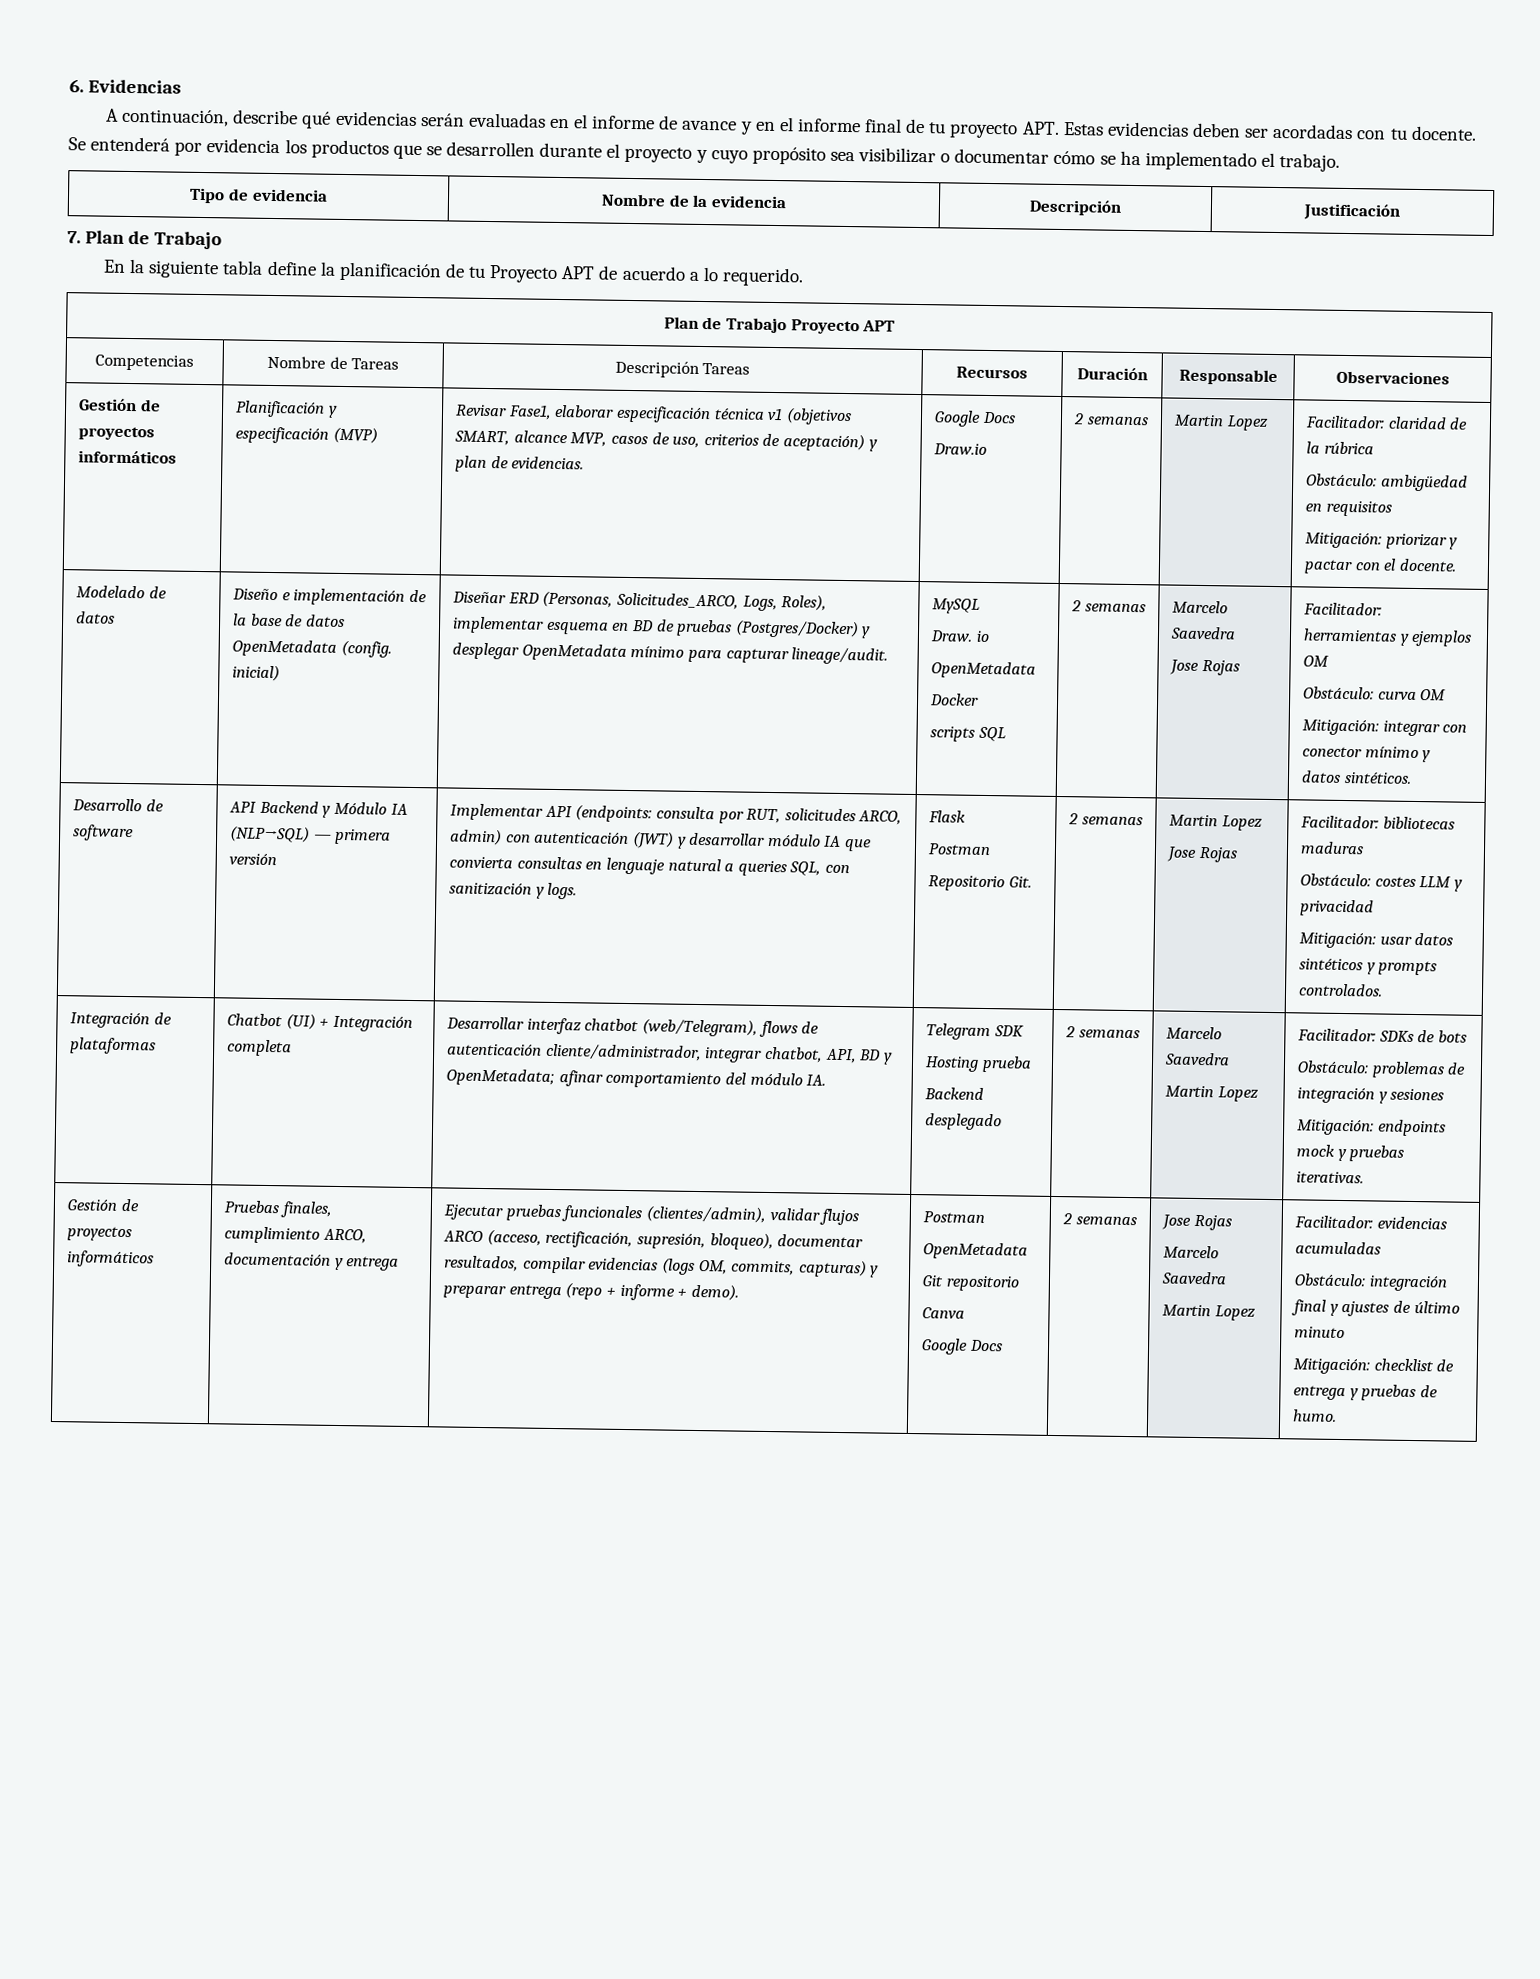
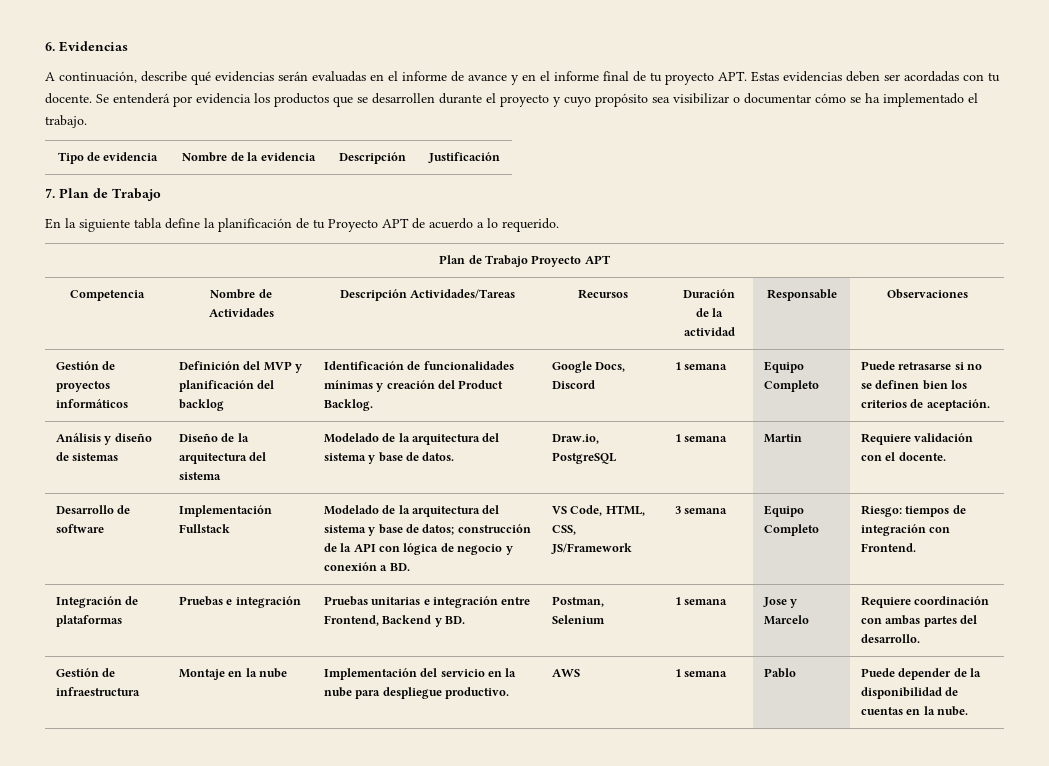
- Competencias | Nombre de Tareas | Descripción Tareas | Recursos | Duración | Responsable | Observaciones
+ Competencia | Nombre de Actividades | Descripción Actividades/Tareas | Recursos | Duración de la actividad | Responsable | Observaciones
- Planificación y especificación (MVP) | Revisar Fase1, elaborar especificación técnica v1 (objetivos SMART, alcance MVP, casos de uso, criterios de aceptación) y plan de evidencias. | Google Docs
- Draw.io | 2 semanas | Martin Lopez | Facilitador: claridad de la rúbrica
- Obstáculo: ambigüedad en requisitos
- Mitigación: priorizar y pactar con el docente.
- Modelado de datos | Diseño e implementación de la base de datos OpenMetadata (config. inicial) | Diseñar ERD (Personas, Solicitudes_ARCO, Logs, Roles), implementar esquema en BD de pruebas (Postgres/Docker) y desplegar OpenMetadata mínimo para capturar lineage/audit. | MySQL
- Draw. io
- OpenMetadata
- Docker
- scripts SQL | 2 semanas | Marcelo Saavedra
- Jose Rojas | Facilitador: herramientas y ejemplos OM
- Obstáculo: curva OM
- Mitigación: integrar con conector mínimo y datos sintéticos.
- Desarrollo de software | API Backend y Módulo IA (NLP→SQL) — primera versión | Implementar API (endpoints: consulta por RUT, solicitudes ARCO, admin) con autenticación (JWT) y desarrollar módulo IA que convierta consultas en lenguaje natural a queries SQL, con sanitización y logs. | Flask
- Postman
- Repositorio Git. | 2 semanas | Martin Lopez
- Jose Rojas | Facilitador: bibliotecas maduras
- Obstáculo: costes LLM y privacidad
- Mitigación: usar datos sintéticos y prompts controlados.
- Integración de plataformas | Chatbot (UI) + Integración completa | Desarrollar interfaz chatbot (web/Telegram), flows de autenticación cliente/administrador, integrar chatbot, API, BD y OpenMetadata; afinar comportamiento del módulo IA. | Telegram SDK
- Hosting prueba
- Backend desplegado | 2 semanas | Marcelo Saavedra
- Martin Lopez | Facilitador: SDKs de bots
- Obstáculo: problemas de integración y sesiones
- Mitigación: endpoints mock y pruebas iterativas.
- Gestión de proyectos informáticos | Pruebas finales, cumplimiento ARCO, documentación y entrega | Ejecutar pruebas funcionales (clientes/admin), validar flujos ARCO (acceso, rectificación, supresión, bloqueo), documentar resultados, compilar evidencias (logs OM, commits, capturas) y preparar entrega (repo + informe + demo). | Postman
- OpenMetadata
- Git repositorio
- Canva
- Google Docs | 2 semanas | Jose Rojas
- Marcelo Saavedra
- Martin Lopez | Facilitador: evidencias acumuladas
- Obstáculo: integración final y ajustes de último minuto
- Mitigación: checklist de entrega y pruebas de humo.
+ Definición del MVP y planificación del backlog | Identificación de funcionalidades mínimas y creación del Product Backlog. | Google Docs, Discord | 1 semana | Equipo Completo | Puede retrasarse si no se definen bien los criterios de aceptación.
+ Análisis y diseño de sistemas | Diseño de la arquitectura del sistema | Modelado de la arquitectura del sistema y base de datos. | Draw.io, PostgreSQL | 1 semana | Martin | Requiere validación con el docente.
+ Desarrollo de software | Implementación Fullstack | Modelado de la arquitectura del sistema y base de datos; construcción de la API con lógica de negocio y conexión a BD. | VS Code, HTML, CSS, JS/Framework | 3 semana | Equipo Completo | Riesgo: tiempos de integración con Frontend.
+ Integración de plataformas | Pruebas e integración | Pruebas unitarias e integración entre Frontend, Backend y BD. | Postman, Selenium | 1 semana | Jose y Marcelo | Requiere coordinación con ambas partes del desarrollo.
+ Gestión de infraestructura | Montaje en la nube | Implementación del servicio en la nube para despliegue productivo. | AWS | 1 semana | Pablo | Puede depender de la disponibilidad de cuentas en la nube.

